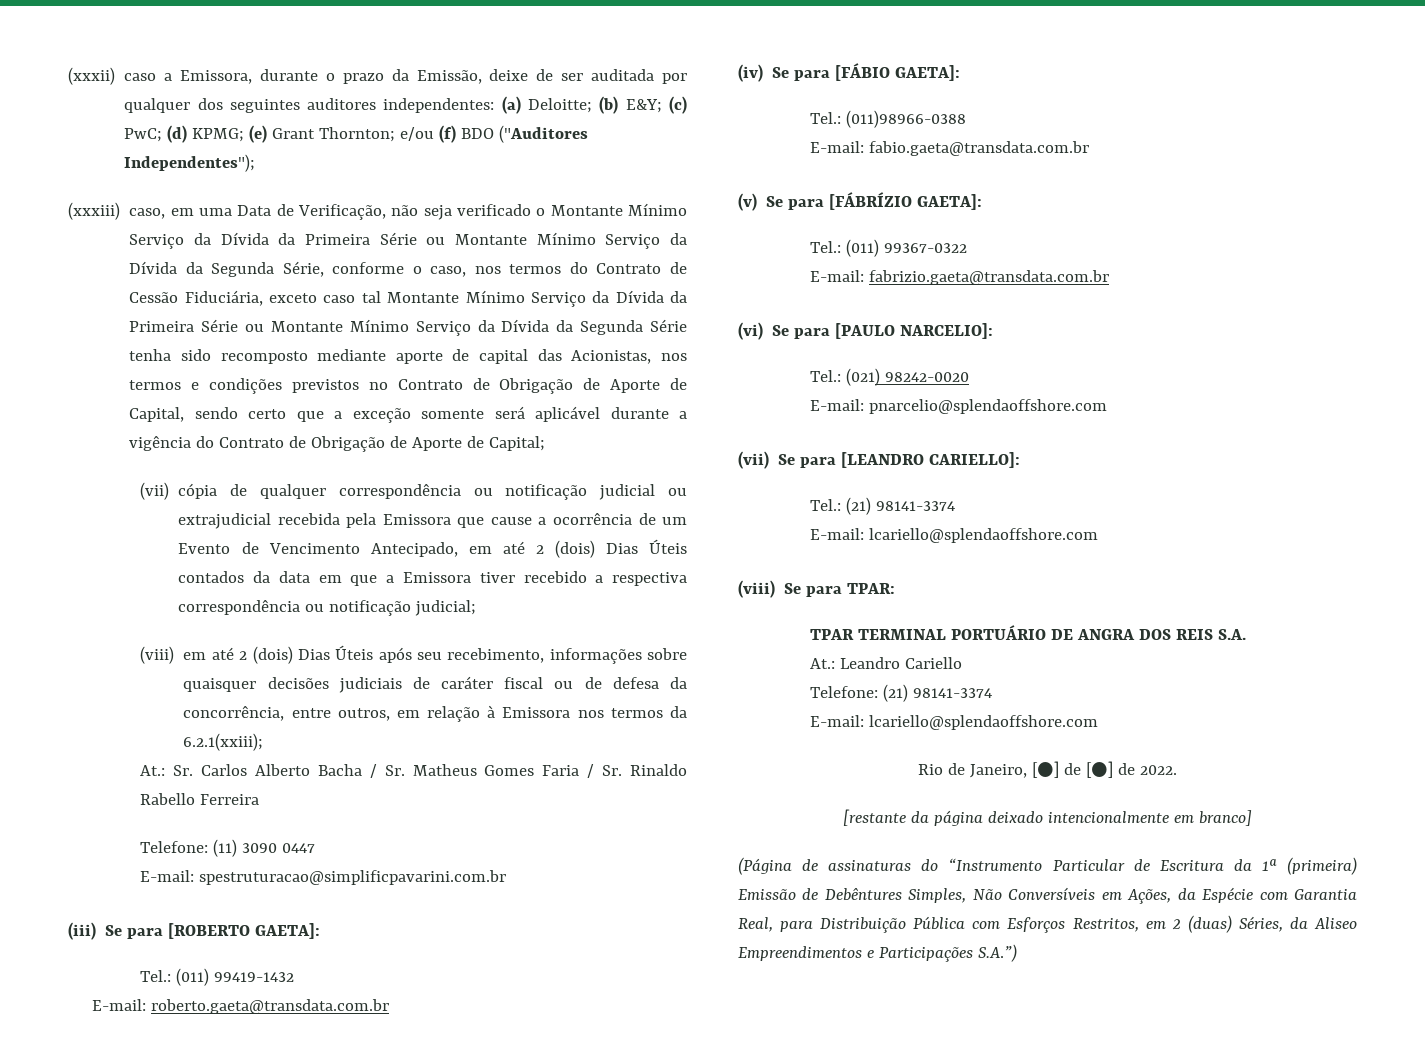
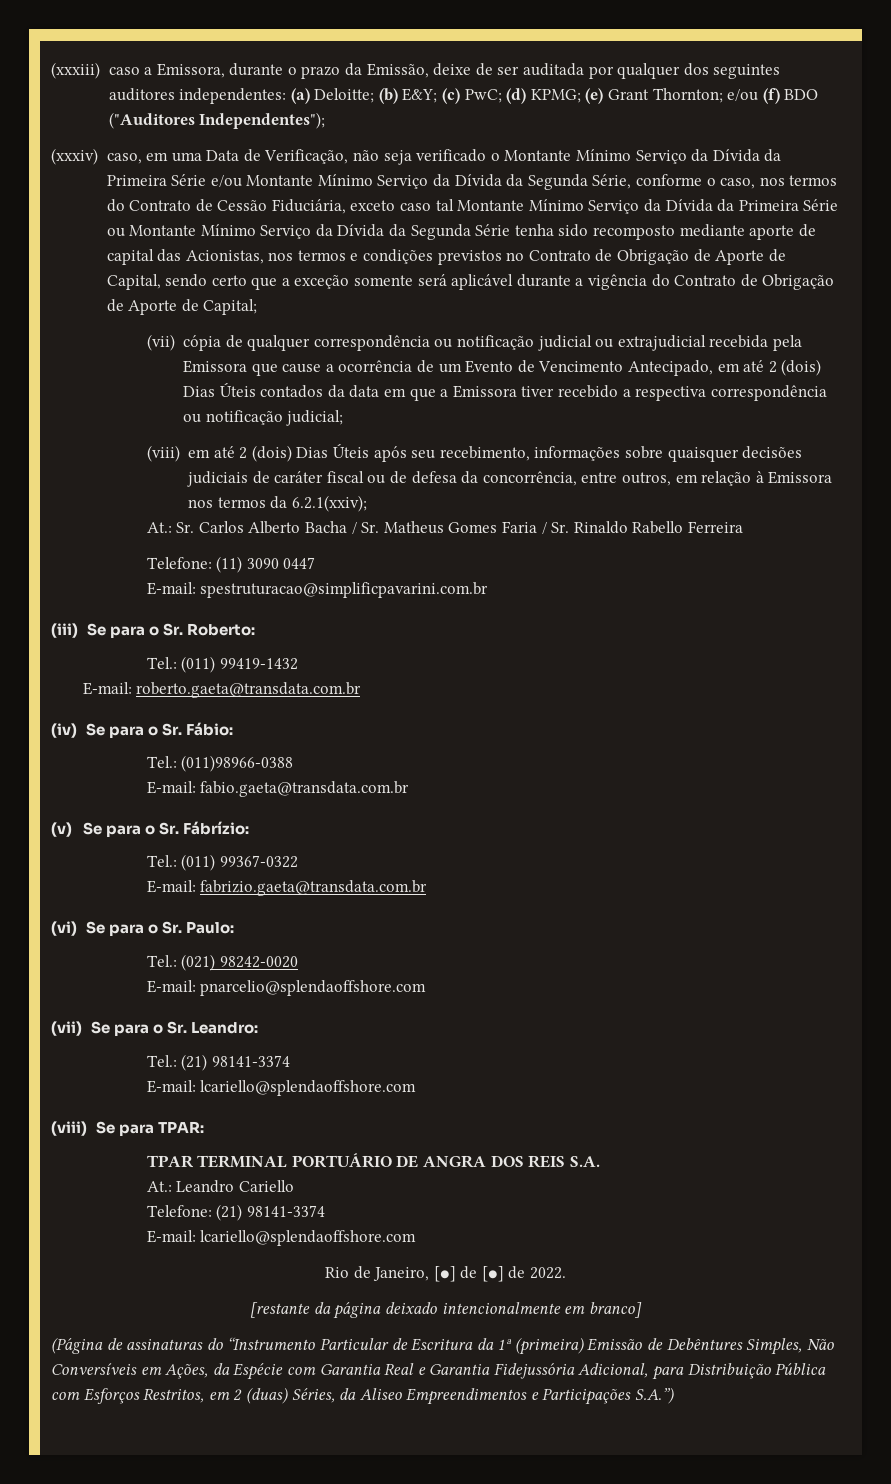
- (xxxii) caso a Emissora, durante o prazo da Emissão, deixe de ser auditada por qualquer dos seguintes auditores independentes: (a) Deloitte; (b) E&Y; (c) PwC; (d) KPMG; (e) Grant Thornton; e/ou (f) BDO ("Auditores Independentes");
+ (xxxiii) caso a Emissora, durante o prazo da Emissão, deixe de ser auditada por qualquer dos seguintes auditores independentes: (a) Deloitte; (b) E&Y; (c) PwC; (d) KPMG; (e) Grant Thornton; e/ou (f) BDO ("Auditores Independentes");
- (xxxiii) caso, em uma Data de Verificação, não seja verificado o Montante Mínimo Serviço da Dívida da Primeira Série ou Montante Mínimo Serviço da Dívida da Segunda Série, conforme o caso, nos termos do Contrato de Cessão Fiduciária, exceto caso tal Montante Mínimo Serviço da Dívida da Primeira Série ou Montante Mínimo Serviço da Dívida da Segunda Série tenha sido recomposto mediante aporte de capital das Acionistas, nos termos e condições previstos no Contrato de Obrigação de Aporte de Capital, sendo certo que a exceção somente será aplicável durante a vigência do Contrato de Obrigação de Aporte de Capital;
+ (xxxiv) caso, em uma Data de Verificação, não seja verificado o Montante Mínimo Serviço da Dívida da Primeira Série e/ou Montante Mínimo Serviço da Dívida da Segunda Série, conforme o caso, nos termos do Contrato de Cessão Fiduciária, exceto caso tal Montante Mínimo Serviço da Dívida da Primeira Série ou Montante Mínimo Serviço da Dívida da Segunda Série tenha sido recomposto mediante aporte de capital das Acionistas, nos termos e condições previstos no Contrato de Obrigação de Aporte de Capital, sendo certo que a exceção somente será aplicável durante a vigência do Contrato de Obrigação de Aporte de Capital;
- (viii) em até 2 (dois) Dias Úteis após seu recebimento, informações sobre quaisquer decisões judiciais de caráter fiscal ou de defesa da concorrência, entre outros, em relação à Emissora nos termos da 6.2.1(xxiii);
+ (viii) em até 2 (dois) Dias Úteis após seu recebimento, informações sobre quaisquer decisões judiciais de caráter fiscal ou de defesa da concorrência, entre outros, em relação à Emissora nos termos da 6.2.1(xxiv);
- (iii) Se para [ROBERTO GAETA]:
+ (iii) Se para o Sr. Roberto:
- (iv) Se para [FÁBIO GAETA]:
+ (iv) Se para o Sr. Fábio:
- (v) Se para [FÁBRÍZIO GAETA]:
+ (v) Se para o Sr. Fábrízio:
- (vi) Se para [PAULO NARCELIO]:
+ (vi) Se para o Sr. Paulo:
- (vii) Se para [LEANDRO CARIELLO]:
+ (vii) Se para o Sr. Leandro:
- (Página de assinaturas do “Instrumento Particular de Escritura da 1ª (primeira) Emissão de Debêntures Simples, Não Conversíveis em Ações, da Espécie com Garantia Real, para Distribuição Pública com Esforços Restritos, em 2 (duas) Séries, da Aliseo Empreendimentos e Participações S.A.”)
+ (Página de assinaturas do “Instrumento Particular de Escritura da 1ª (primeira) Emissão de Debêntures Simples, Não Conversíveis em Ações, da Espécie com Garantia Real e Garantia Fidejussória Adicional, para Distribuição Pública com Esforços Restritos, em 2 (duas) Séries, da Aliseo Empreendimentos e Participações S.A.”)

